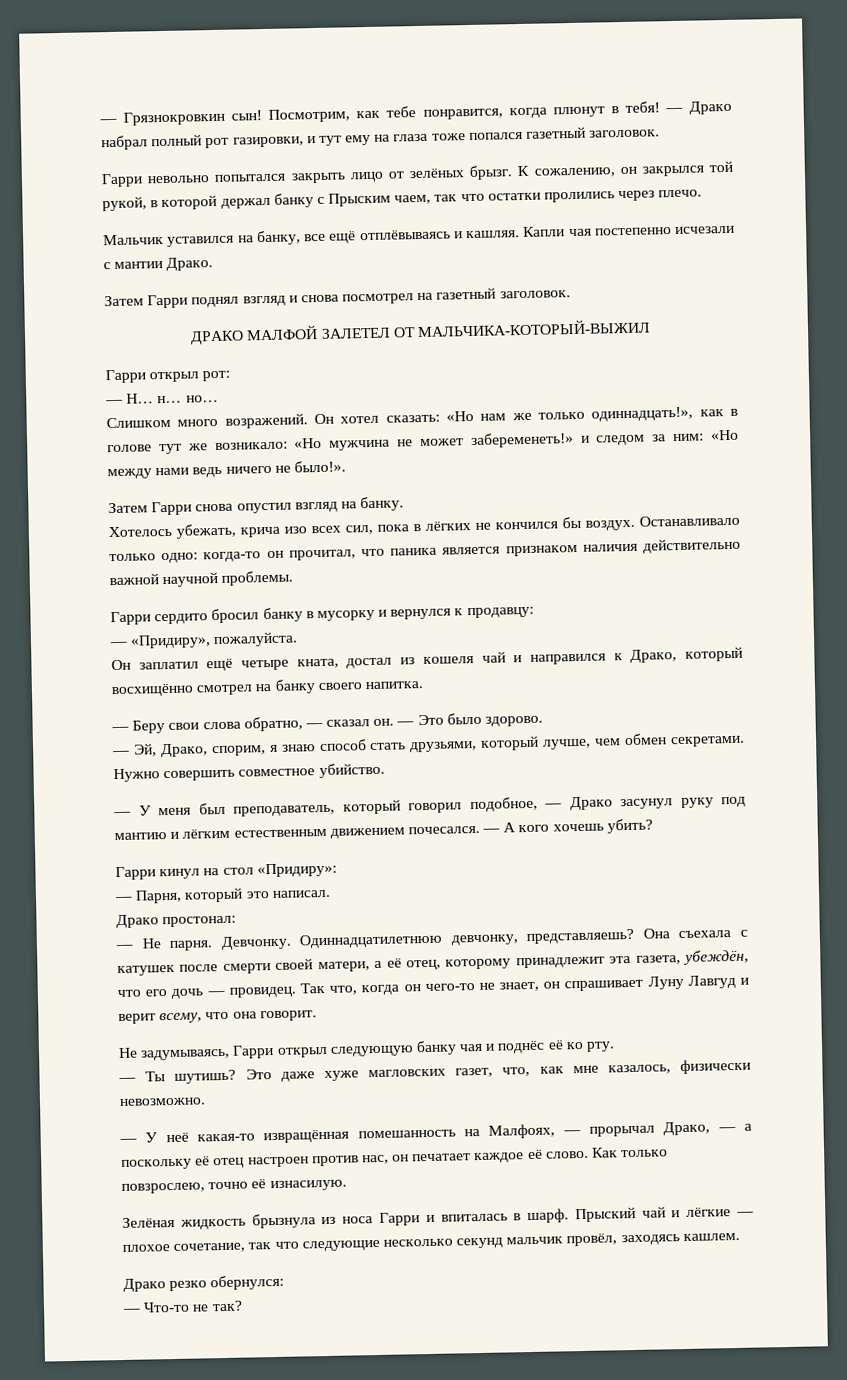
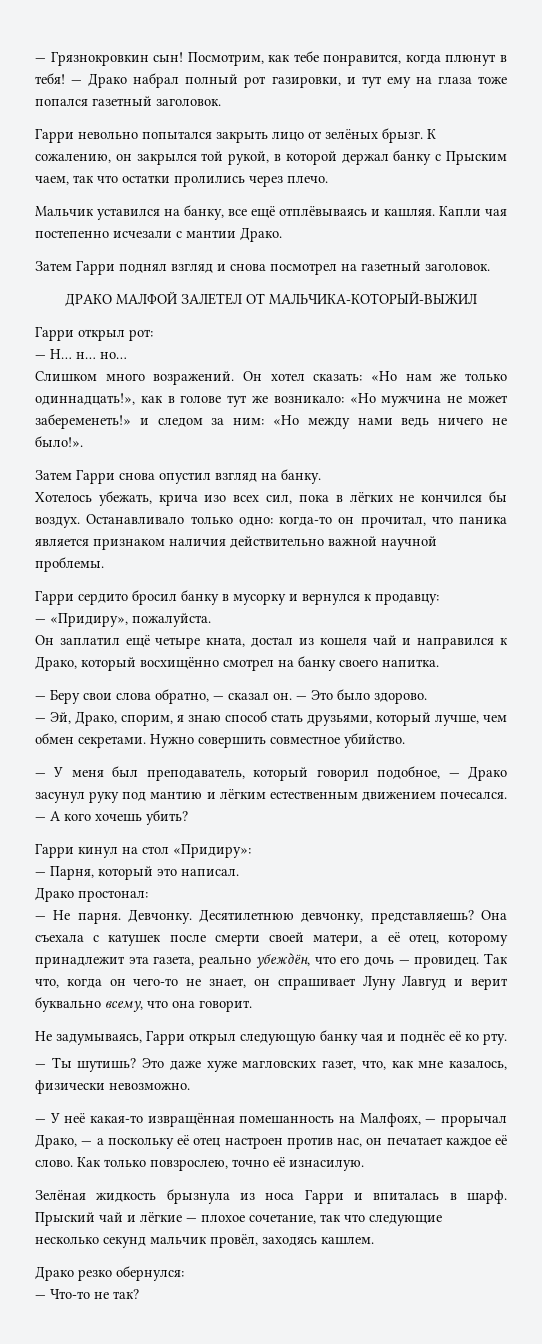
- Одиннадцатилетнюю девчонку, представляешь?
+ Десятилетнюю девчонку, представляешь?
- Она съехала с катушек после смерти своей матери, а её отец, которому принадлежит эта газета, убеждён, что его дочь — провидец.
+ Она съехала с катушек после смерти своей матери, а её отец, которому принадлежит эта газета, реально убеждён, что его дочь — провидец.
- Так что, когда он чего-то не знает, он спрашивает Луну Лавгуд и верит всему, что она говорит.
+ Так что, когда он чего-то не знает, он спрашивает Луну Лавгуд и верит буквально всему, что она говорит.

